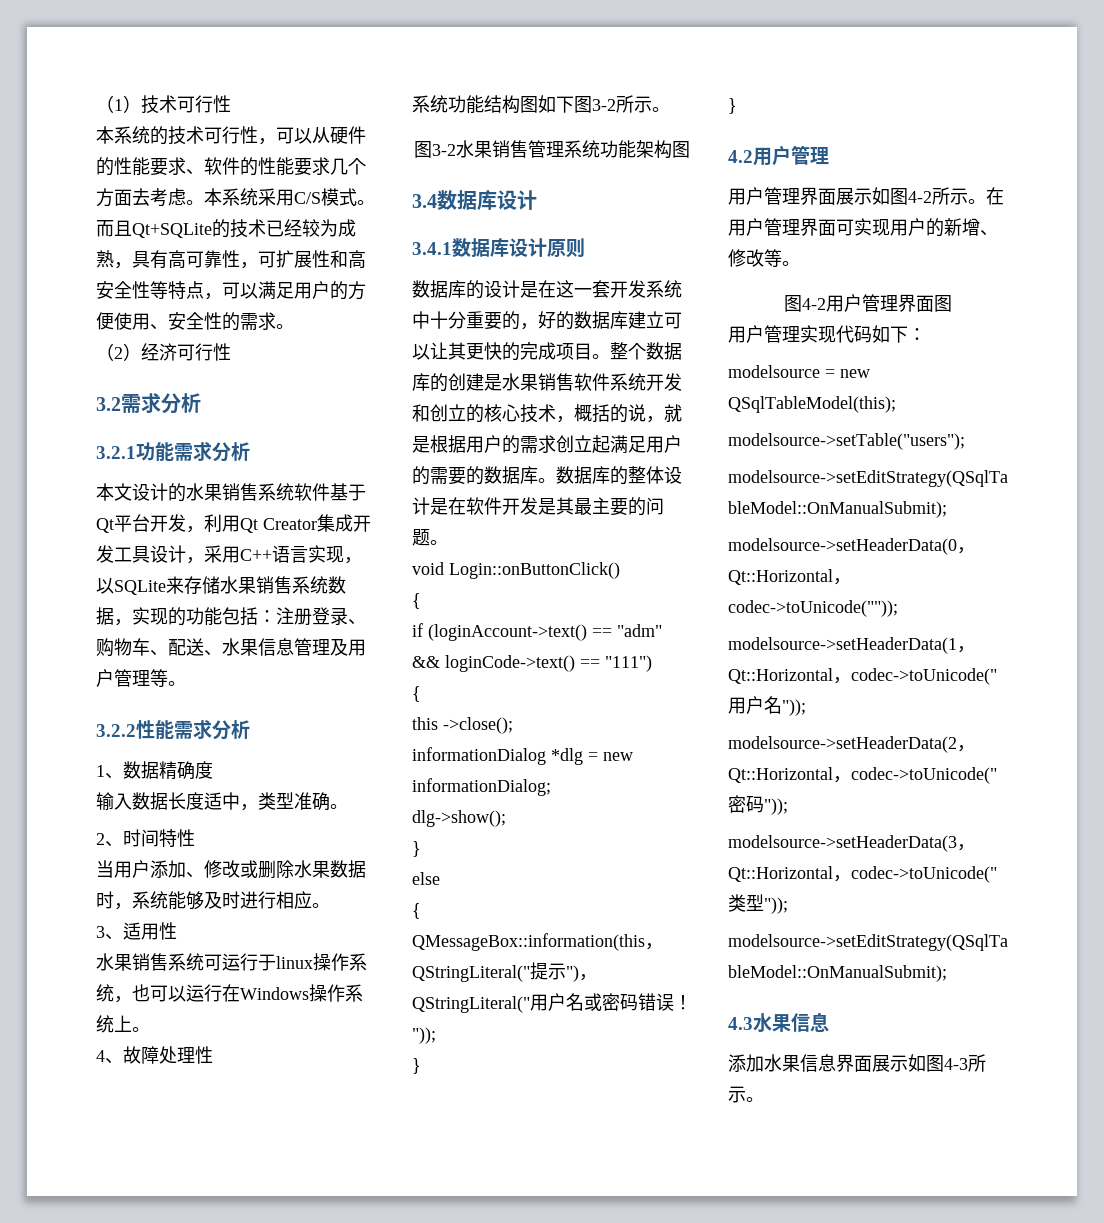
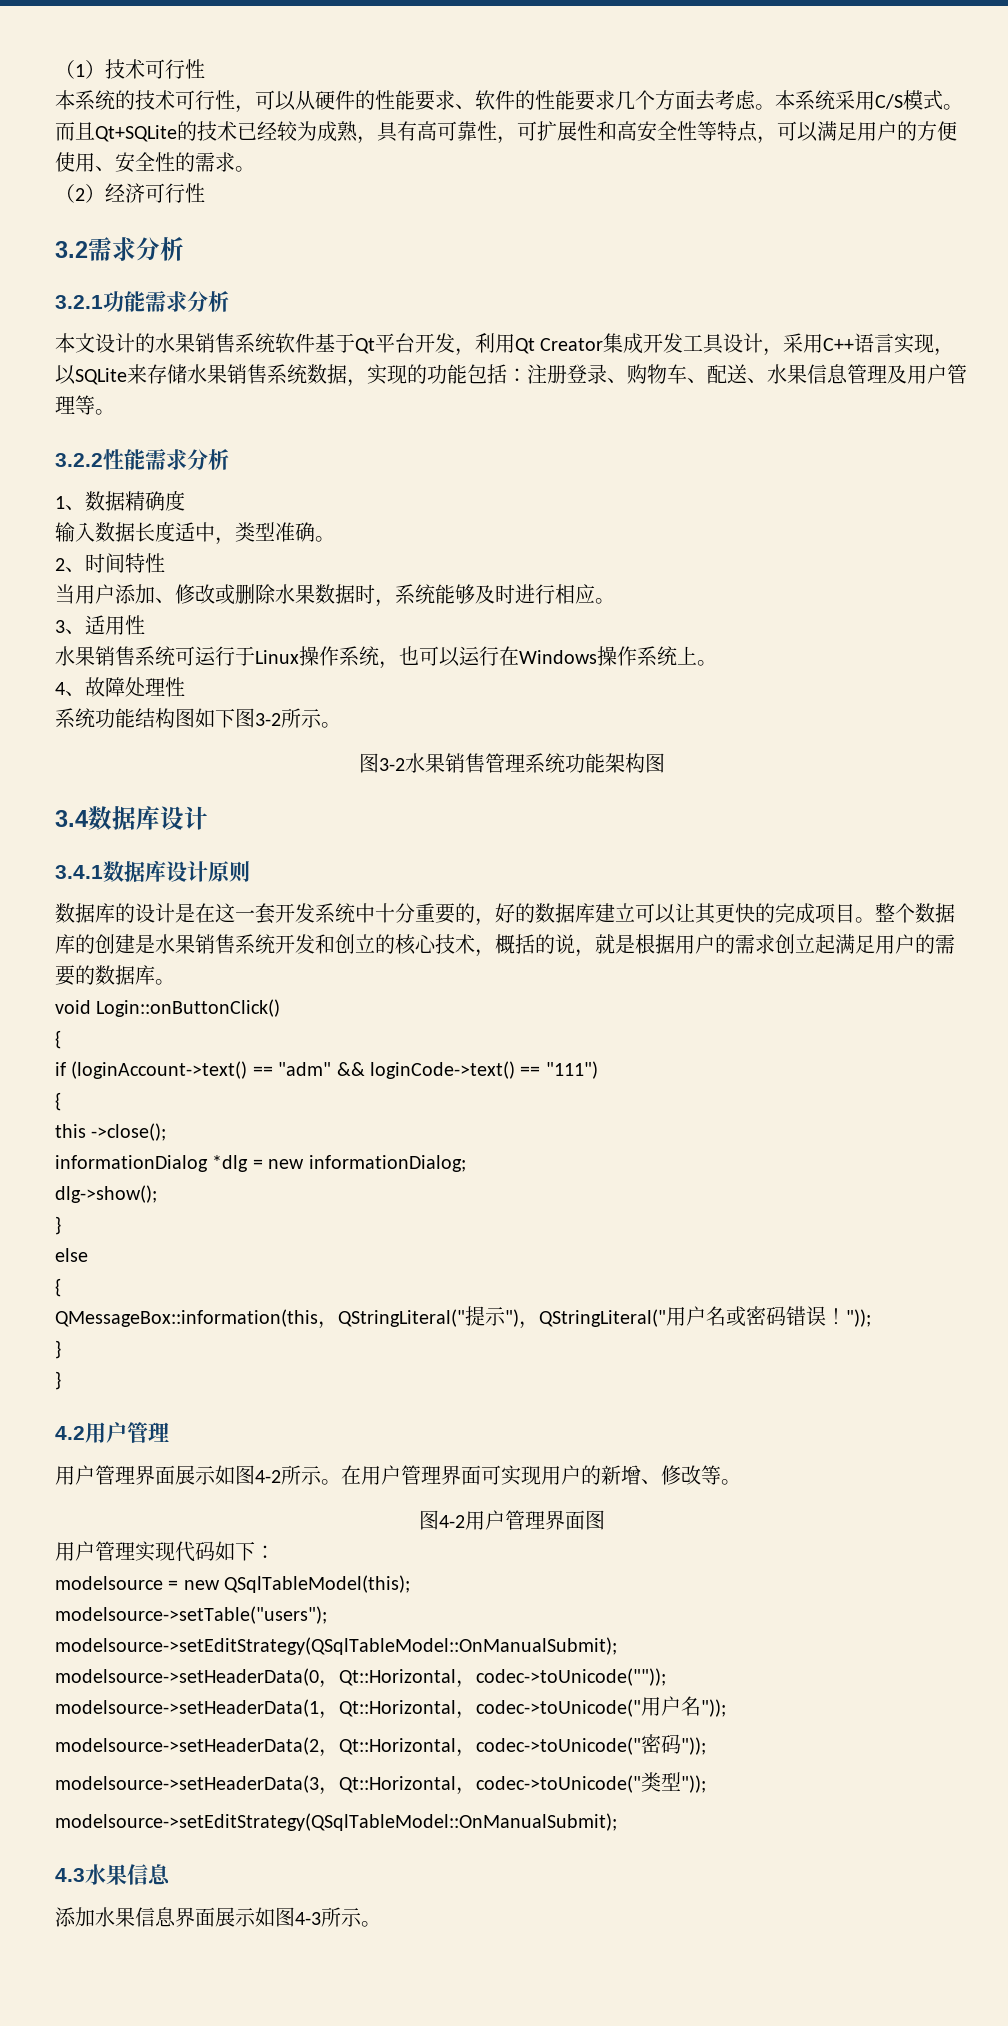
- 水果销售系统可运行于linux操作系统，也可以运行在Windows操作系统上。
+ 水果销售系统可运行于Linux操作系统，也可以运行在Windows操作系统上。
- 整个数据库的创建是水果销售软件系统开发和创立的核心技术，概括的说，就是根据用户的需求创立起满足用户的需要的数据库。数据库的整体设计是在软件开发是其最主要的问题。
+ 整个数据库的创建是水果销售系统开发和创立的核心技术，概括的说，就是根据用户的需求创立起满足用户的需要的数据库。

